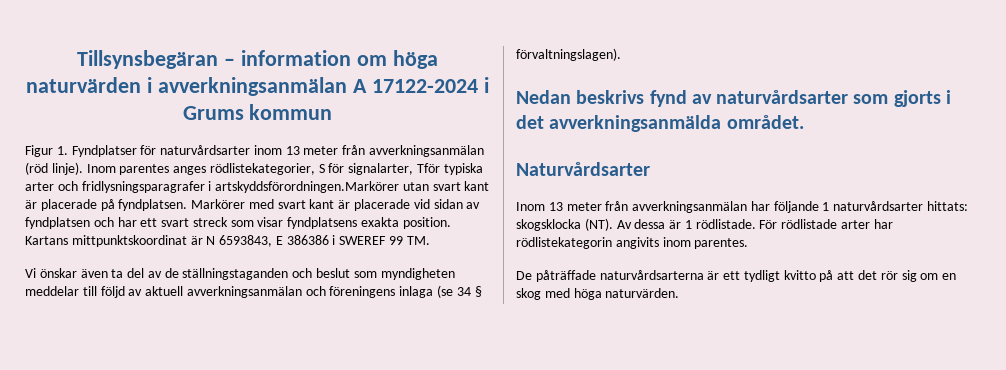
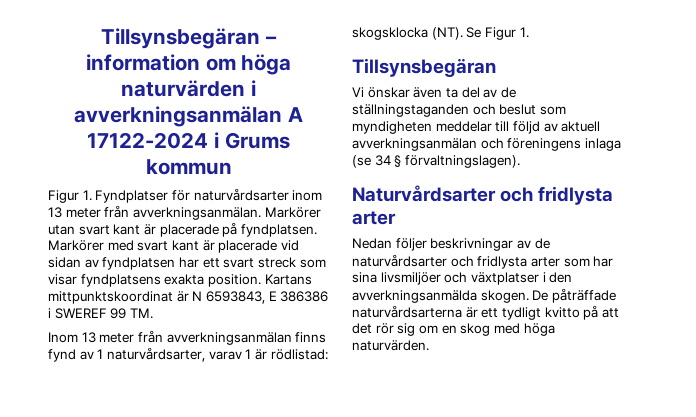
- Figur 1. Fyndplatser för naturvårdsarter inom 13 meter från avverkningsanmälan (röd linje). Inom parentes anges rödlistekategorier, S för signalarter, Tför typiska arter och fridlysningsparagrafer i artskyddsförordningen.Markörer utan svart kant är placerade på fyndplatsen.
+ Figur 1. Fyndplatser för naturvårdsarter inom 13 meter från avverkningsanmälan. Markörer utan svart kant är placerade på fyndplatsen.
- Markörer med svart kant är placerade vid sidan av fyndplatsen och har ett svart streck som visar fyndplatsens exakta position.
+ Markörer med svart kant är placerade vid sidan av fyndplatsen har ett svart streck som visar fyndplatsens exakta position.
+ Inom 13 meter från avverkningsanmälan finns fynd av 1 naturvårdsarter, varav 1 är rödlistad: skogsklocka (NT). Se Figur 1.
+ Tillsynsbegäran
- Nedan beskrivs fynd av naturvårdsarter som gjorts i det avverkningsanmälda området.
- Naturvårdsarter
- Inom 13 meter från avverkningsanmälan har följande 1 naturvårdsarter hittats: skogsklocka (NT). Av dessa är 1 rödlistade. För rödlistade arter har rödlistekategorin angivits inom parentes.
- De påträffade naturvårdsarterna är ett tydligt kvitto på att det rör sig om en skog med höga naturvärden.
+ Naturvårdsarter och fridlysta arter
+ Nedan följer beskrivningar av de naturvårdsarter och fridlysta arter som har sina livsmiljöer och växtplatser i den avverkningsanmälda skogen. De påträffade naturvårdsarterna är ett tydligt kvitto på att det rör sig om en skog med höga naturvärden.

